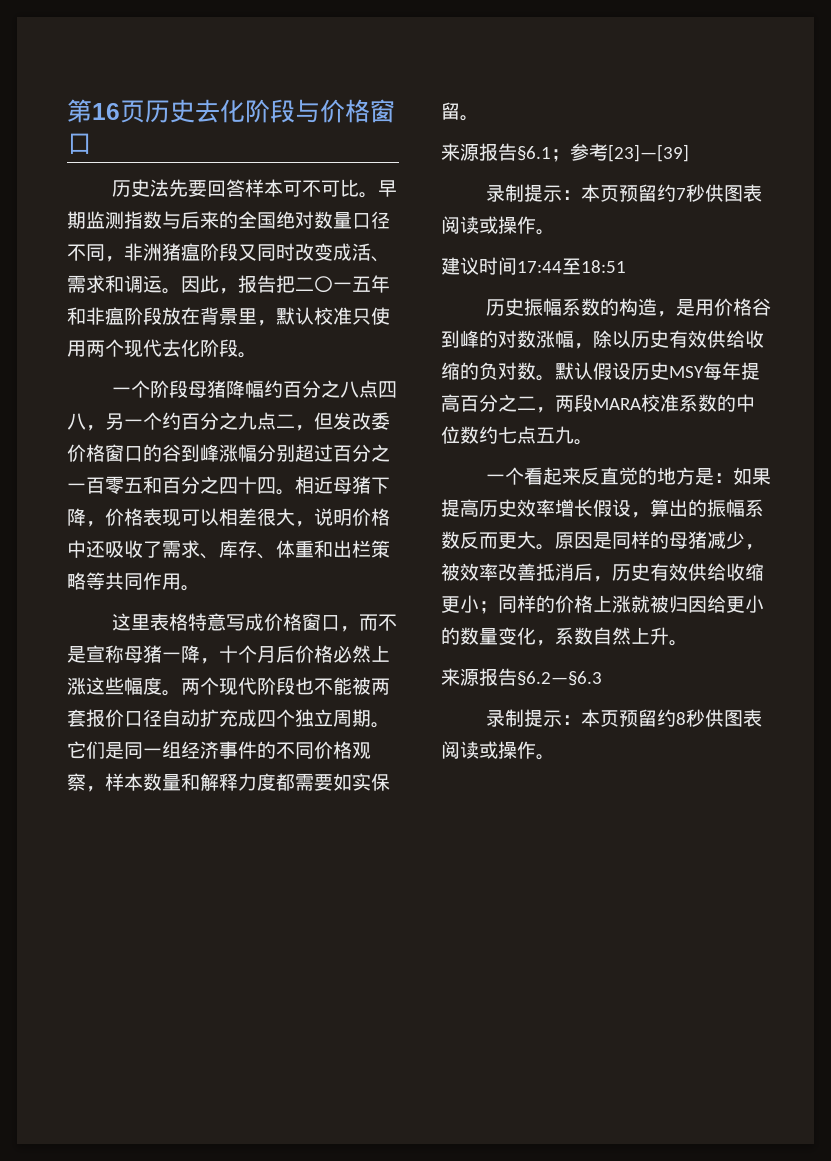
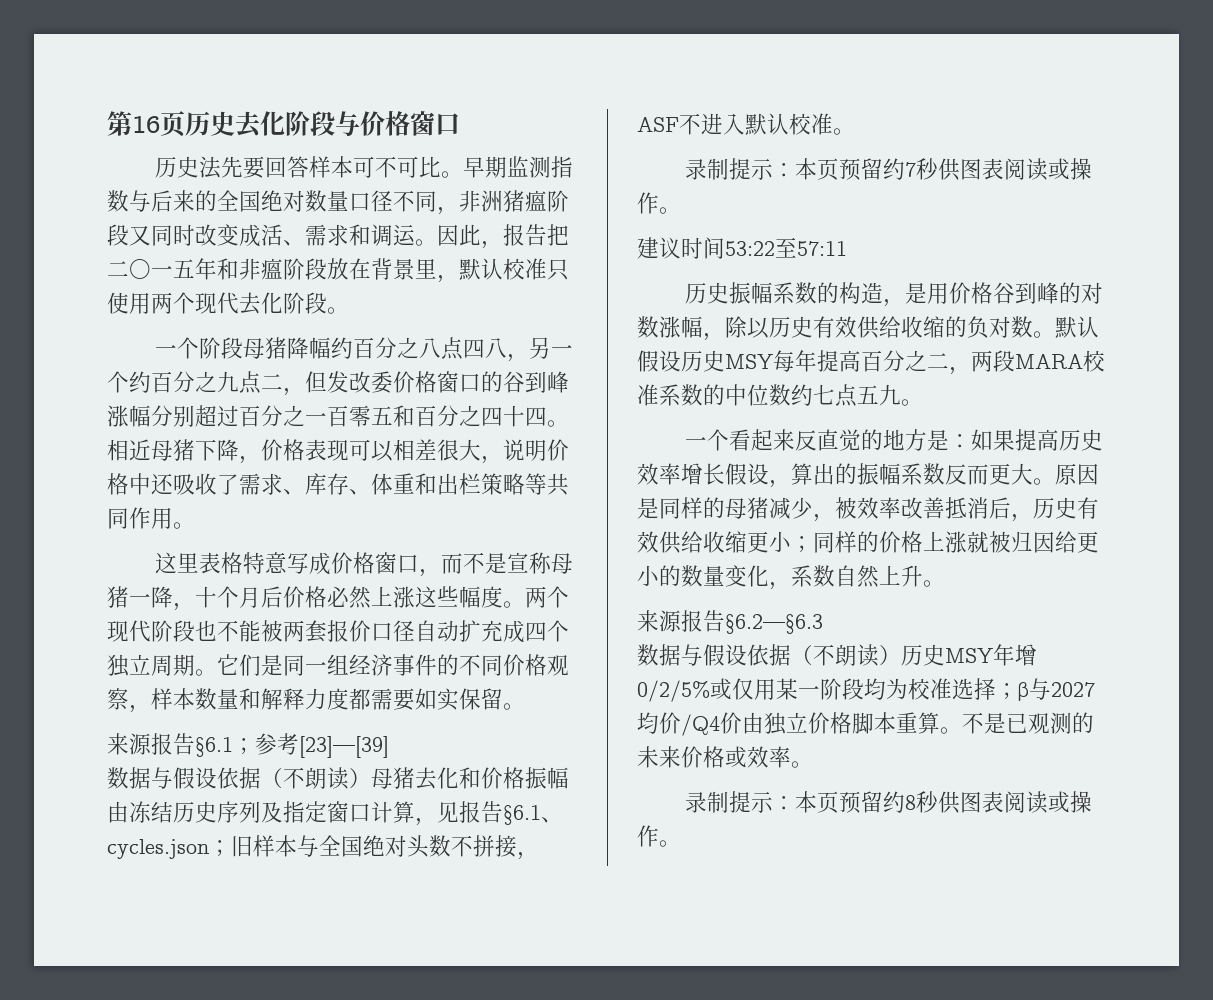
+ 数据与假设依据（不朗读）母猪去化和价格振幅由冻结历史序列及指定窗口计算，见报告§6.1、cycles.json；旧样本与全国绝对头数不拼接，ASF不进入默认校准。
- 建议时间17:44至18:51
+ 建议时间53:22至57:11
+ 数据与假设依据（不朗读）历史MSY年增0/2/5%或仅用某一阶段均为校准选择；β与2027均价/Q4价由独立价格脚本重算。不是已观测的未来价格或效率。

